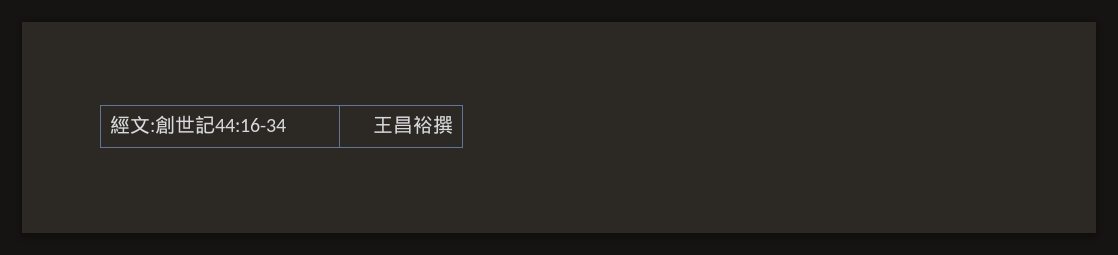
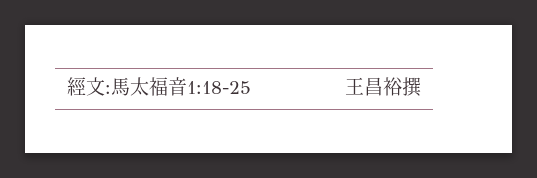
- 經文:創世記44:16-34 | 王昌裕撰
+ 經文:馬太福音1:18-25 | 王昌裕撰

